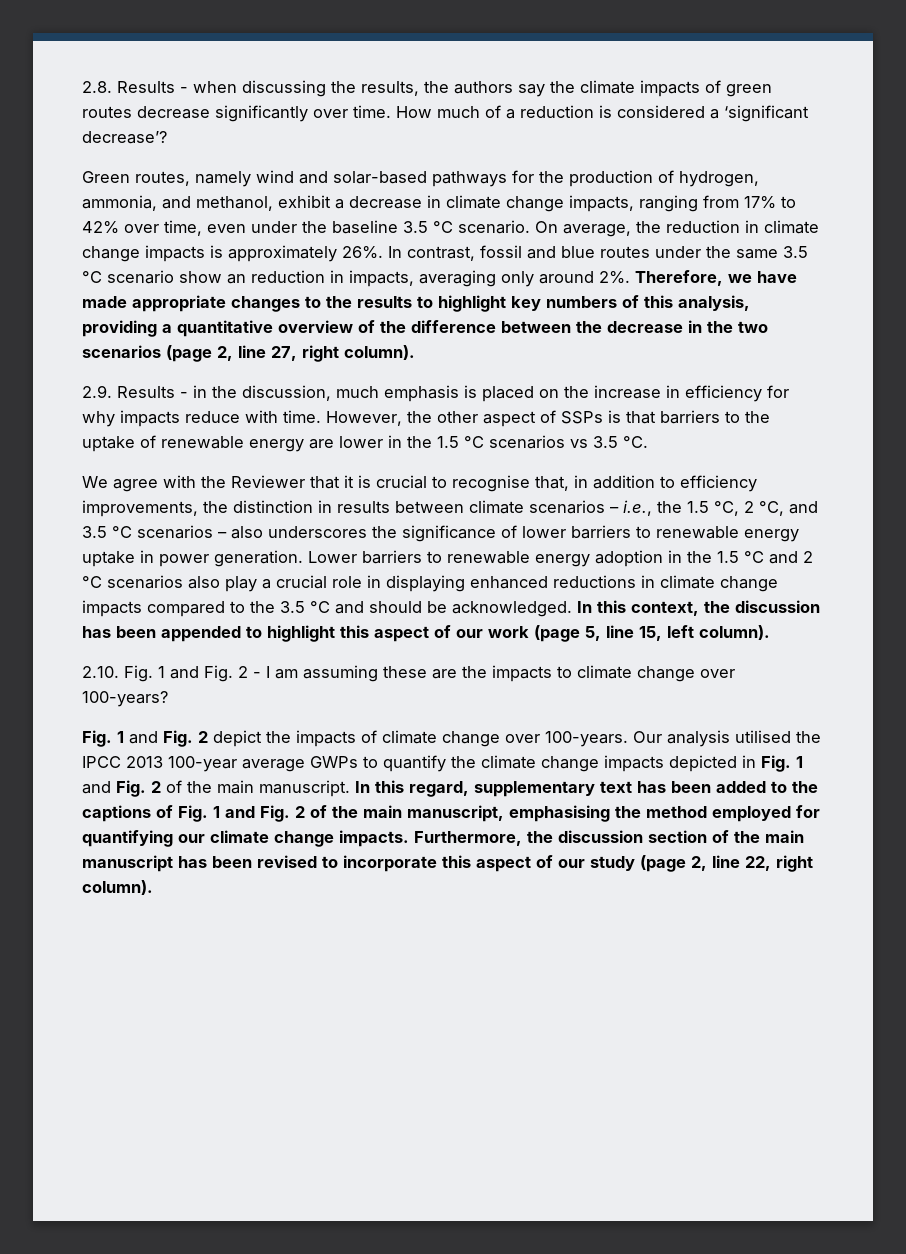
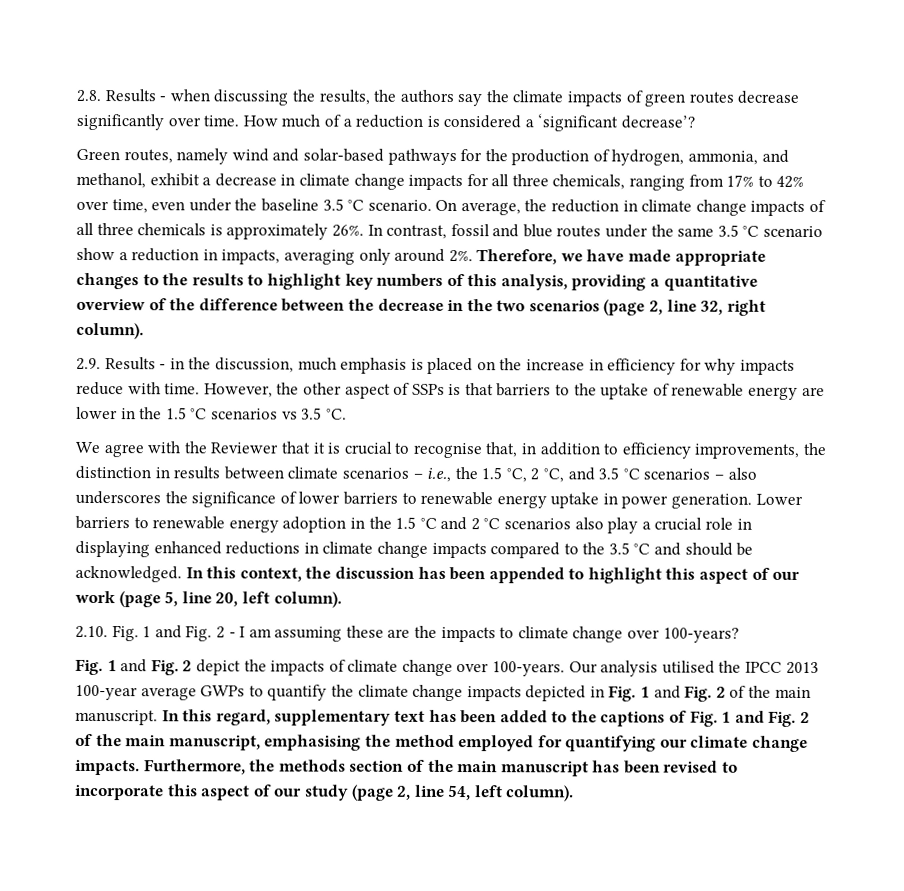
- Green routes, namely wind and solar-based pathways for the production of hydrogen, ammonia, and methanol, exhibit a decrease in climate change impacts, ranging from 17% to 42% over time, even under the baseline 3.5 °C scenario.
+ Green routes, namely wind and solar-based pathways for the production of hydrogen, ammonia, and methanol, exhibit a decrease in climate change impacts for all three chemicals, ranging from 17% to 42% over time, even under the baseline 3.5 °C scenario.
- On average, the reduction in climate change impacts is approximately 26%.
+ On average, the reduction in climate change impacts of all three chemicals is approximately 26%.
- In contrast, fossil and blue routes under the same 3.5 °C scenario show an reduction in impacts, averaging only around 2%.
+ In contrast, fossil and blue routes under the same 3.5 °C scenario show a reduction in impacts, averaging only around 2%.
- Therefore, we have made appropriate changes to the results to highlight key numbers of this analysis, providing a quantitative overview of the difference between the decrease in the two scenarios (page 2, line 27, right column).
+ Therefore, we have made appropriate changes to the results to highlight key numbers of this analysis, providing a quantitative overview of the difference between the decrease in the two scenarios (page 2, line 32, right column).
- In this context, the discussion has been appended to highlight this aspect of our work (page 5, line 15, left column).
+ In this context, the discussion has been appended to highlight this aspect of our work (page 5, line 20, left column).
- Furthermore, the discussion section of the main manuscript has been revised to incorporate this aspect of our study (page 2, line 22, right column).
+ Furthermore, the methods section of the main manuscript has been revised to incorporate this aspect of our study (page 2, line 54, left column).

